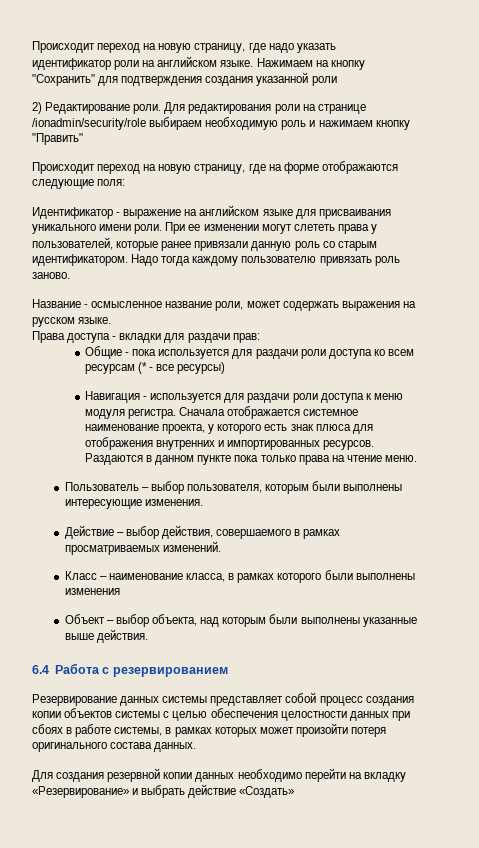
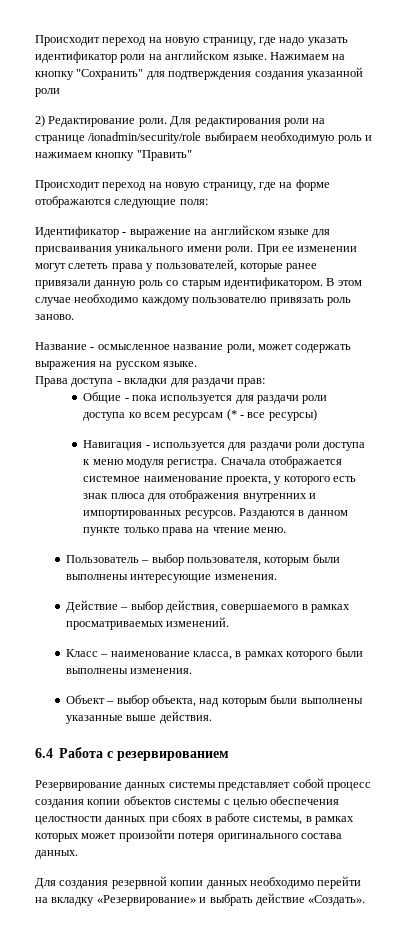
- Надо тогда каждому пользователю привязать роль заново.
+ В этом случае необходимо каждому пользователю привязать роль заново.
- Раздаются в данном пункте пока только права на чтение меню.
+ Раздаются в данном пункте только права на чтение меню.
- Класс – наименование класса, в рамках которого были выполнены изменения
+ Класс – наименование класса, в рамках которого были выполнены изменения.
- Для создания резервной копии данных необходимо перейти на вкладку «Резервирование» и выбрать действие «Создать»
+ Для создания резервной копии данных необходимо перейти на вкладку «Резервирование» и выбрать действие «Создать».

